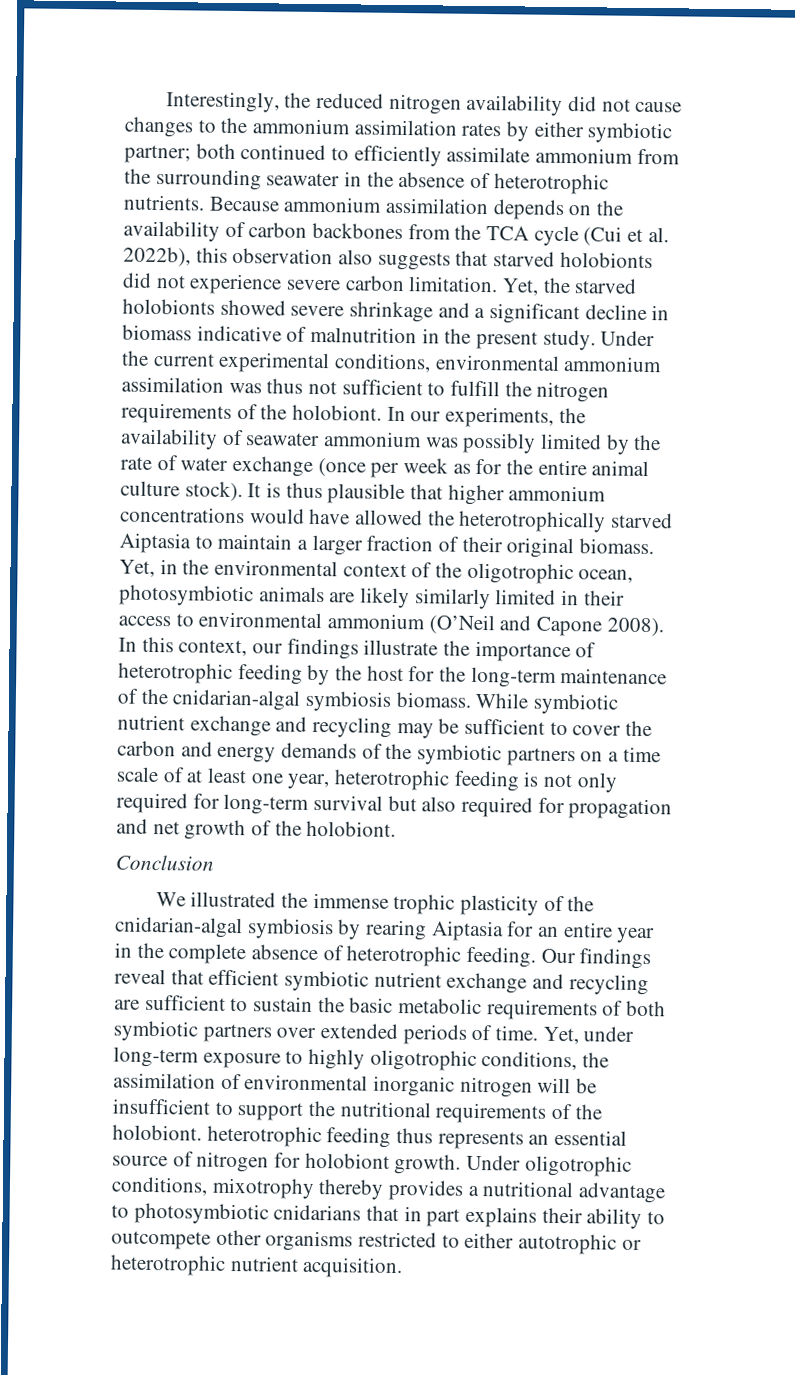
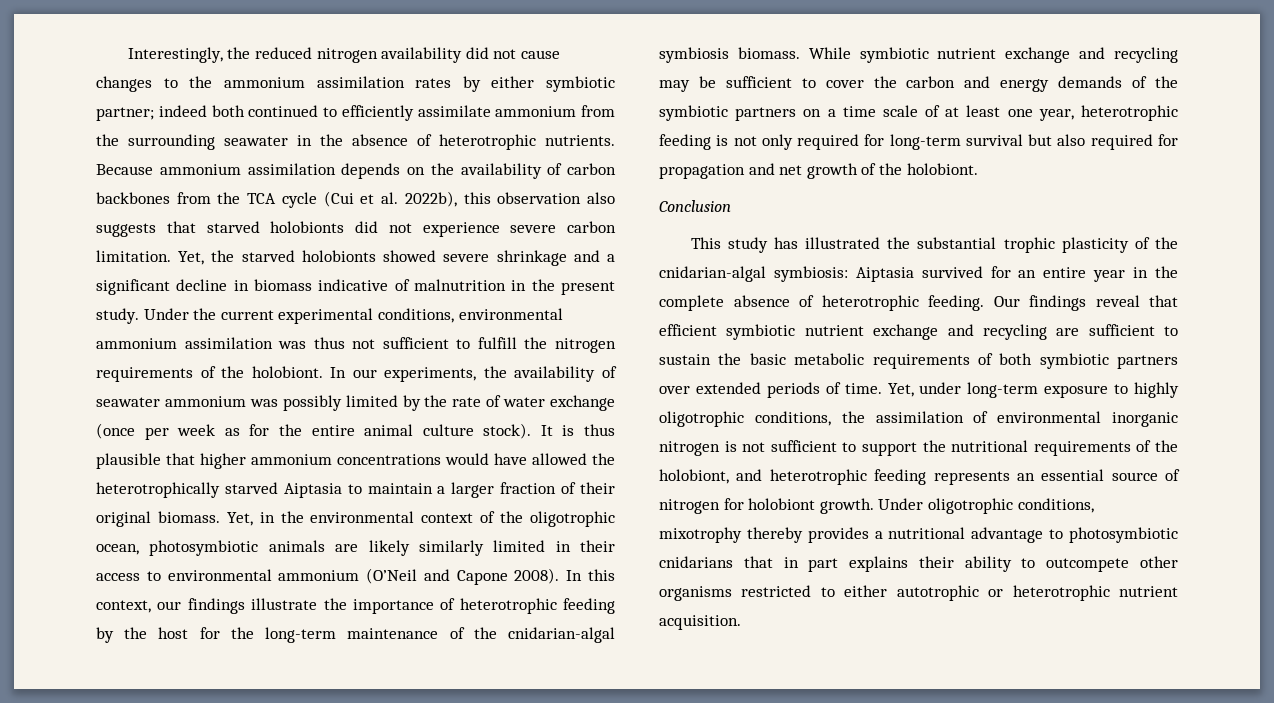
- Interestingly, the reduced nitrogen availability did not cause changes to the ammonium assimilation rates by either symbiotic partner; both continued to efficiently assimilate ammonium from the surrounding seawater in the absence of heterotrophic nutrients.
+ Interestingly, the reduced nitrogen availability did not cause changes to the ammonium assimilation rates by either symbiotic partner; indeed both continued to efficiently assimilate ammonium from the surrounding seawater in the absence of heterotrophic nutrients.
- We illustrated the immense trophic plasticity of the cnidarian-algal symbiosis by rearing Aiptasia for an entire year in the complete absence of heterotrophic feeding.
+ This study has illustrated the substantial trophic plasticity of the cnidarian-algal symbiosis: Aiptasia survived for an entire year in the complete absence of heterotrophic feeding.
- Yet, under long-term exposure to highly oligotrophic conditions, the assimilation of environmental inorganic nitrogen will be insufficient to support the nutritional requirements of the holobiont. heterotrophic feeding thus represents an essential source of nitrogen for holobiont growth.
+ Yet, under long-term exposure to highly oligotrophic conditions, the assimilation of environmental inorganic nitrogen is not sufficient to support the nutritional requirements of the holobiont, and heterotrophic feeding represents an essential source of nitrogen for holobiont growth.

